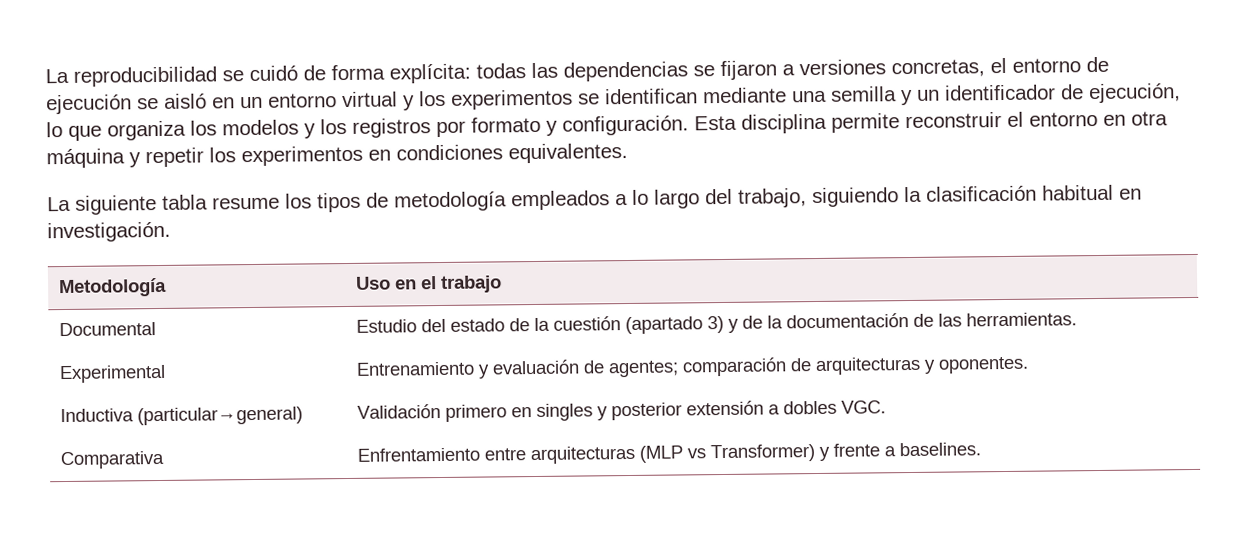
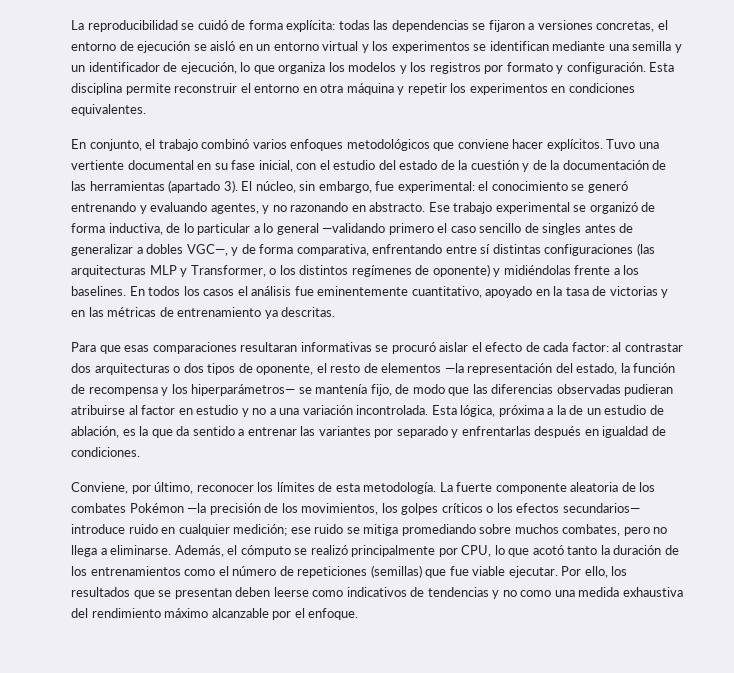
- La siguiente tabla resume los tipos de metodología empleados a lo largo del trabajo, siguiendo la clasificación habitual en investigación.
- Metodología | Uso en el trabajo
- Documental | Estudio del estado de la cuestión (apartado 3) y de la documentación de las herramientas.
- Experimental | Entrenamiento y evaluación de agentes; comparación de arquitecturas y oponentes.
- Inductiva (particular→general) | Validación primero en singles y posterior extensión a dobles VGC.
- Comparativa | Enfrentamiento entre arquitecturas (MLP vs Transformer) y frente a baselines.
+ En conjunto, el trabajo combinó varios enfoques metodológicos que conviene hacer explícitos. Tuvo una vertiente documental en su fase inicial, con el estudio del estado de la cuestión y de la documentación de las herramientas (apartado 3). El núcleo, sin embargo, fue experimental: el conocimiento se generó entrenando y evaluando agentes, y no razonando en abstracto. Ese trabajo experimental se organizó de forma inductiva, de lo particular a lo general —validando primero el caso sencillo de singles antes de generalizar a dobles VGC—, y de forma comparativa, enfrentando entre sí distintas configuraciones (las arquitecturas MLP y Transformer, o los distintos regímenes de oponente) y midiéndolas frente a los baselines. En todos los casos el análisis fue eminentemente cuantitativo, apoyado en la tasa de victorias y en las métricas de entrenamiento ya descritas.
+ Para que esas comparaciones resultaran informativas se procuró aislar el efecto de cada factor: al contrastar dos arquitecturas o dos tipos de oponente, el resto de elementos —la representación del estado, la función de recompensa y los hiperparámetros— se mantenía fijo, de modo que las diferencias observadas pudieran atribuirse al factor en estudio y no a una variación incontrolada. Esta lógica, próxima a la de un estudio de ablación, es la que da sentido a entrenar las variantes por separado y enfrentarlas después en igualdad de condiciones.
+ Conviene, por último, reconocer los límites de esta metodología. La fuerte componente aleatoria de los combates Pokémon —la precisión de los movimientos, los golpes críticos o los efectos secundarios— introduce ruido en cualquier medición; ese ruido se mitiga promediando sobre muchos combates, pero no llega a eliminarse. Además, el cómputo se realizó principalmente por CPU, lo que acotó tanto la duración de los entrenamientos como el número de repeticiones (semillas) que fue viable ejecutar. Por ello, los resultados que se presentan deben leerse como indicativos de tendencias y no como una medida exhaustiva del rendimiento máximo alcanzable por el enfoque.

